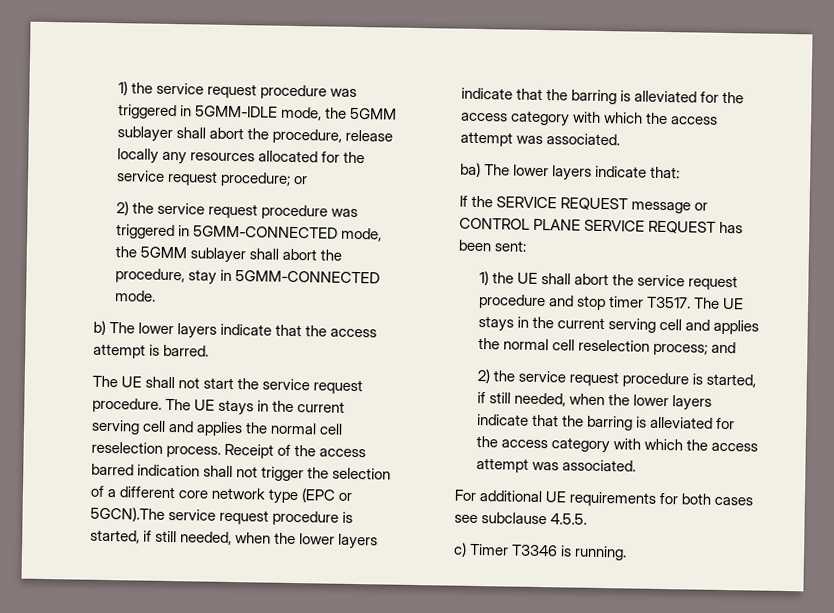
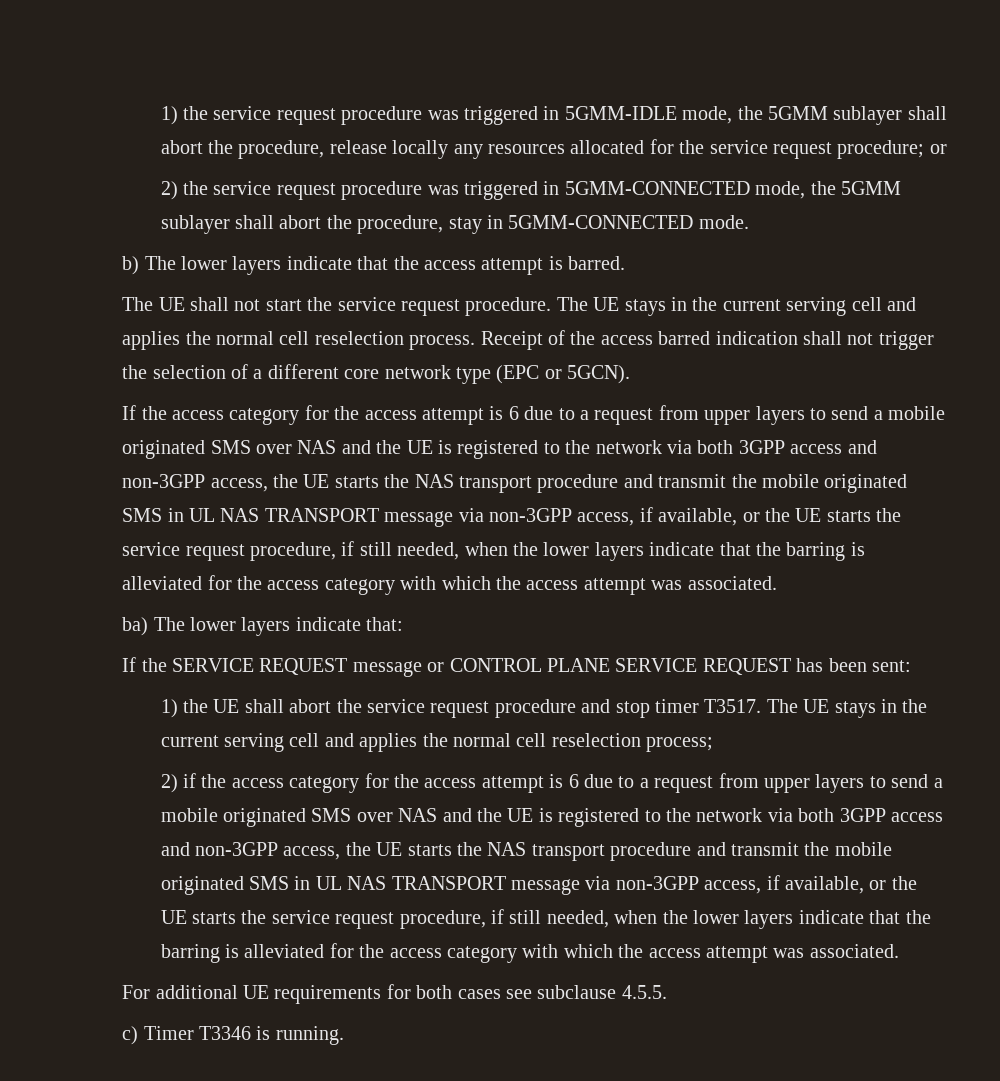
- Receipt of the access barred indication shall not trigger the selection of a different core network type (EPC or 5GCN).The service request procedure is started, if still needed, when the lower layers indicate that the barring is alleviated for the access category with which the access attempt was associated.
+ Receipt of the access barred indication shall not trigger the selection of a different core network type (EPC or 5GCN).
+ If the access category for the access attempt is 6 due to a request from upper layers to send a mobile originated SMS over NAS and the UE is registered to the network via both 3GPP access and non-3GPP access, the UE starts the NAS transport procedure and transmit the mobile originated SMS in UL NAS TRANSPORT message via non-3GPP access, if available, or the UE starts the service request procedure, if still needed, when the lower layers indicate that the barring is alleviated for the access category with which the access attempt was associated.
- The UE stays in the current serving cell and applies the normal cell reselection process; and
- 2) the service request procedure is started, if still needed, when the lower layers indicate that the barring is alleviated for the access category with which the access attempt was associated.
+ The UE stays in the current serving cell and applies the normal cell reselection process;
+ 2) if the access category for the access attempt is 6 due to a request from upper layers to send a mobile originated SMS over NAS and the UE is registered to the network via both 3GPP access and non-3GPP access, the UE starts the NAS transport procedure and transmit the mobile originated SMS in UL NAS TRANSPORT message via non-3GPP access, if available, or the UE starts the service request procedure, if still needed, when the lower layers indicate that the barring is alleviated for the access category with which the access attempt was associated.

